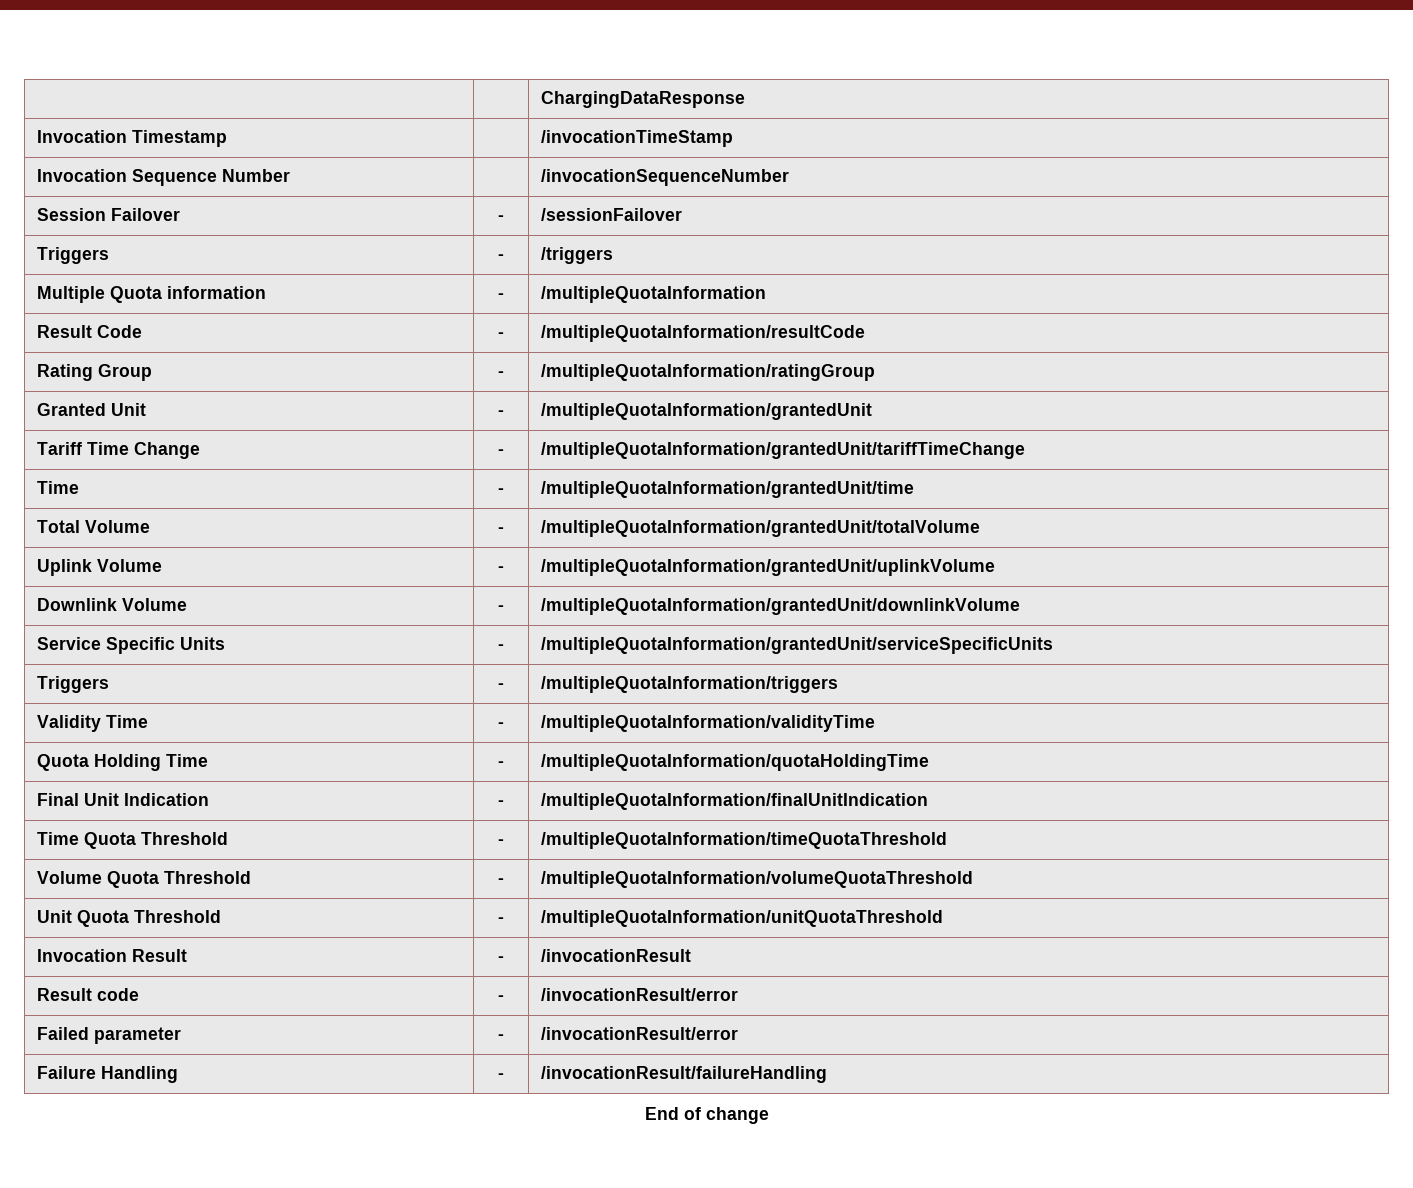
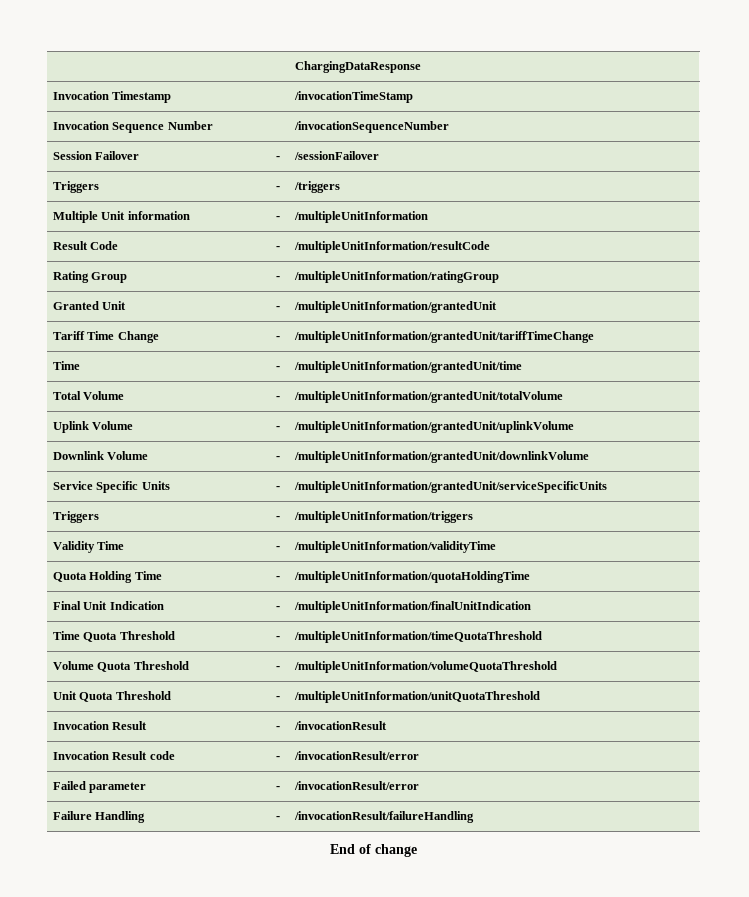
- Multiple Quota information | - | /multipleQuotaInformation
+ Multiple Unit information | - | /multipleUnitInformation
- Result Code | - | /multipleQuotaInformation/resultCode
+ Result Code | - | /multipleUnitInformation/resultCode
- Rating Group | - | /multipleQuotaInformation/ratingGroup
+ Rating Group | - | /multipleUnitInformation/ratingGroup
- Granted Unit | - | /multipleQuotaInformation/grantedUnit
+ Granted Unit | - | /multipleUnitInformation/grantedUnit
- Tariff Time Change | - | /multipleQuotaInformation/grantedUnit/tariffTimeChange
- Time | - | /multipleQuotaInformation/grantedUnit/time
+ Tariff Time Change | - | /multipleUnitInformation/grantedUnit/tariffTimeChange
+ Time | - | /multipleUnitInformation/grantedUnit/time
- Total Volume | - | /multipleQuotaInformation/grantedUnit/totalVolume
+ Total Volume | - | /multipleUnitInformation/grantedUnit/totalVolume
- Uplink Volume | - | /multipleQuotaInformation/grantedUnit/uplinkVolume
+ Uplink Volume | - | /multipleUnitInformation/grantedUnit/uplinkVolume
- Downlink Volume | - | /multipleQuotaInformation/grantedUnit/downlinkVolume
+ Downlink Volume | - | /multipleUnitInformation/grantedUnit/downlinkVolume
- Service Specific Units | - | /multipleQuotaInformation/grantedUnit/serviceSpecificUnits
- Triggers | - | /multipleQuotaInformation/triggers
+ Service Specific Units | - | /multipleUnitInformation/grantedUnit/serviceSpecificUnits
+ Triggers | - | /multipleUnitInformation/triggers
- Validity Time | - | /multipleQuotaInformation/validityTime
+ Validity Time | - | /multipleUnitInformation/validityTime
- Quota Holding Time | - | /multipleQuotaInformation/quotaHoldingTime
+ Quota Holding Time | - | /multipleUnitInformation/quotaHoldingTime
- Final Unit Indication | - | /multipleQuotaInformation/finalUnitIndication
+ Final Unit Indication | - | /multipleUnitInformation/finalUnitIndication
- Time Quota Threshold | - | /multipleQuotaInformation/timeQuotaThreshold
+ Time Quota Threshold | - | /multipleUnitInformation/timeQuotaThreshold
- Volume Quota Threshold | - | /multipleQuotaInformation/volumeQuotaThreshold
+ Volume Quota Threshold | - | /multipleUnitInformation/volumeQuotaThreshold
- Unit Quota Threshold | - | /multipleQuotaInformation/unitQuotaThreshold
+ Unit Quota Threshold | - | /multipleUnitInformation/unitQuotaThreshold
- Result code | - | /invocationResult/error
+ Invocation Result code | - | /invocationResult/error

